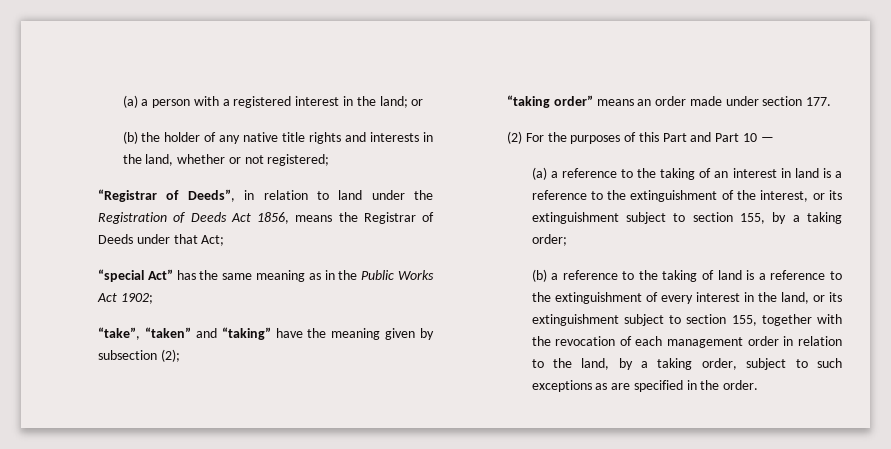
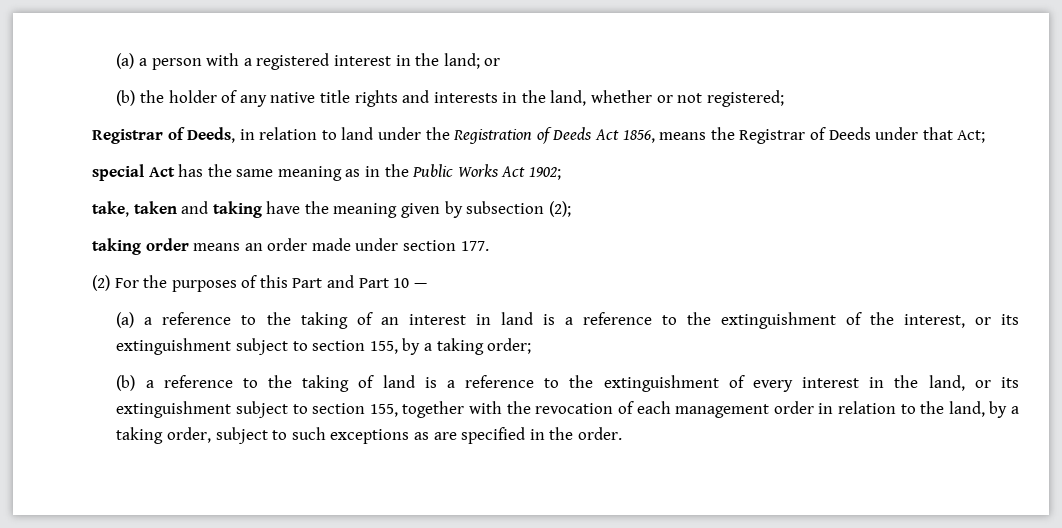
- “Registrar of Deeds”, in relation to land under the Registration of Deeds Act 1856, means the Registrar of Deeds under that Act;
+ Registrar of Deeds, in relation to land under the Registration of Deeds Act 1856, means the Registrar of Deeds under that Act;
- “special Act” has the same meaning as in the Public Works Act 1902;
+ special Act has the same meaning as in the Public Works Act 1902;
- “take”, “taken” and “taking” have the meaning given by subsection (2);
+ take, taken and taking have the meaning given by subsection (2);
- “taking order” means an order made under section 177.
+ taking order means an order made under section 177.

